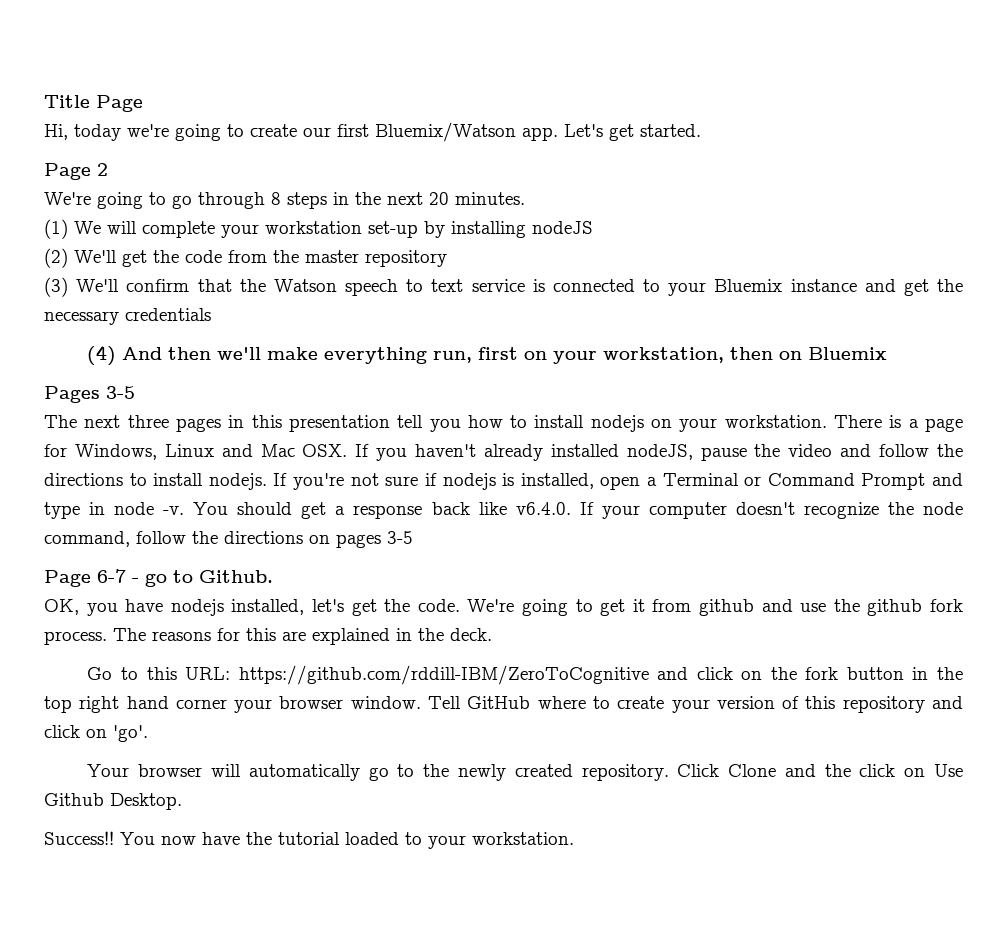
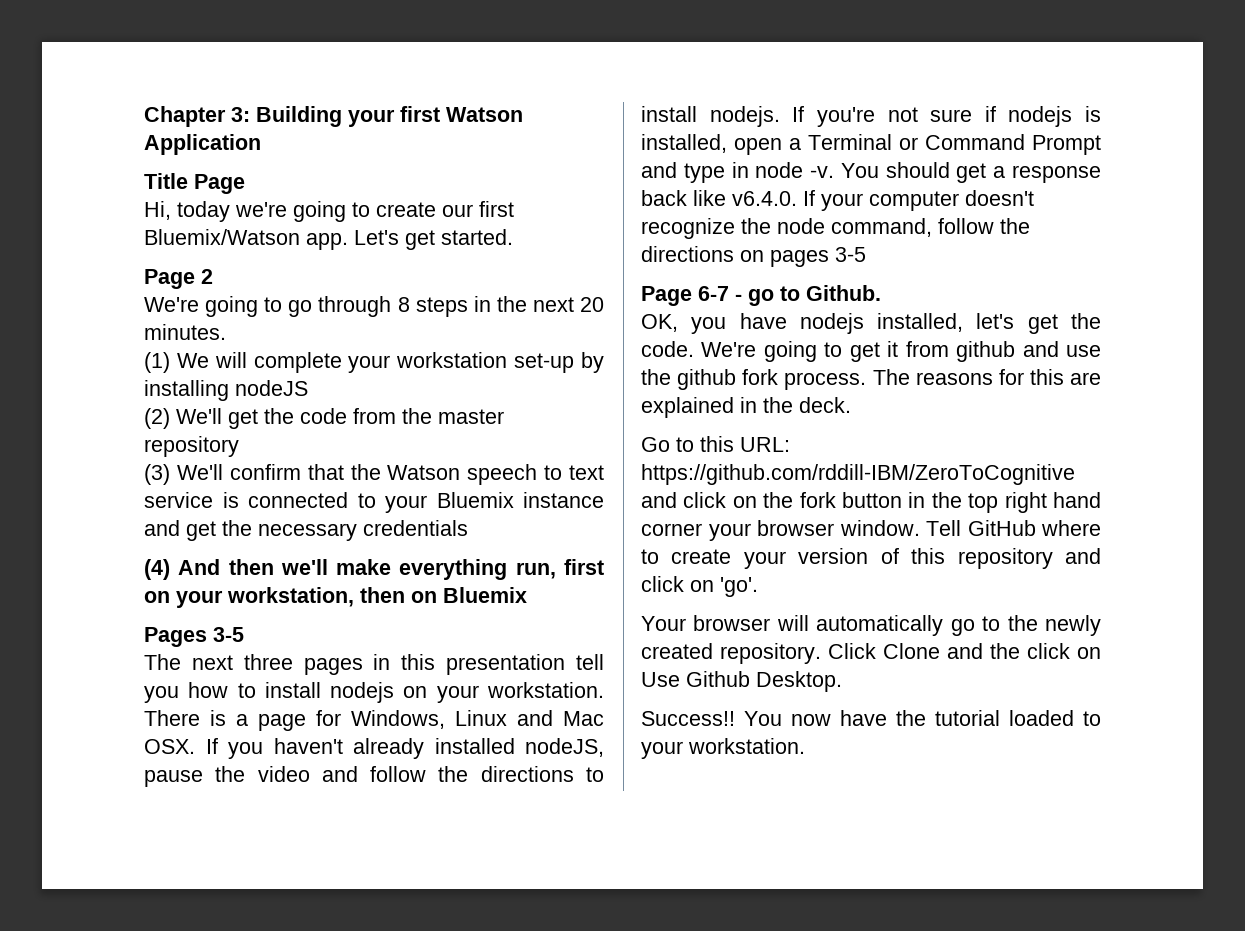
+ Chapter 3: Building your first Watson Application

